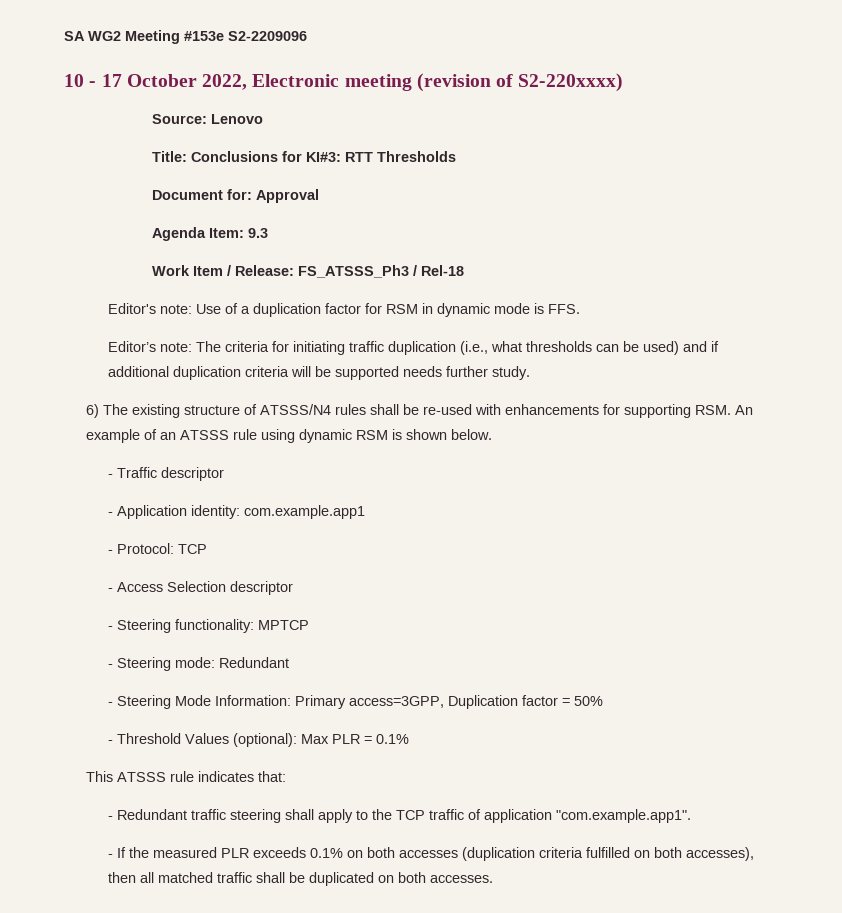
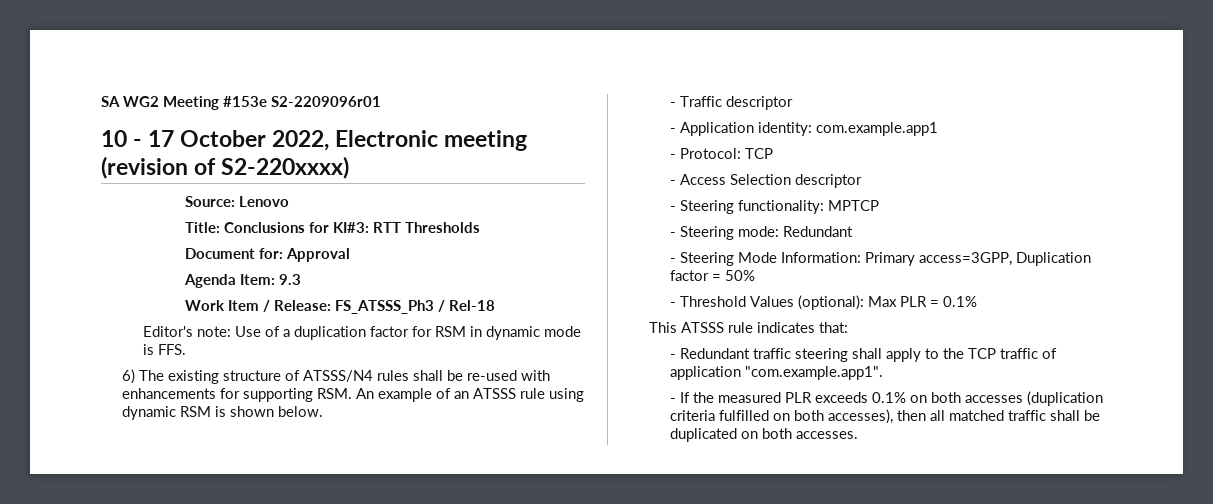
- SA WG2 Meeting #153e S2-2209096
+ SA WG2 Meeting #153e S2-2209096r01
- Editor’s note: The criteria for initiating traffic duplication (i.e., what thresholds can be used) and if additional duplication criteria will be supported needs further study.

